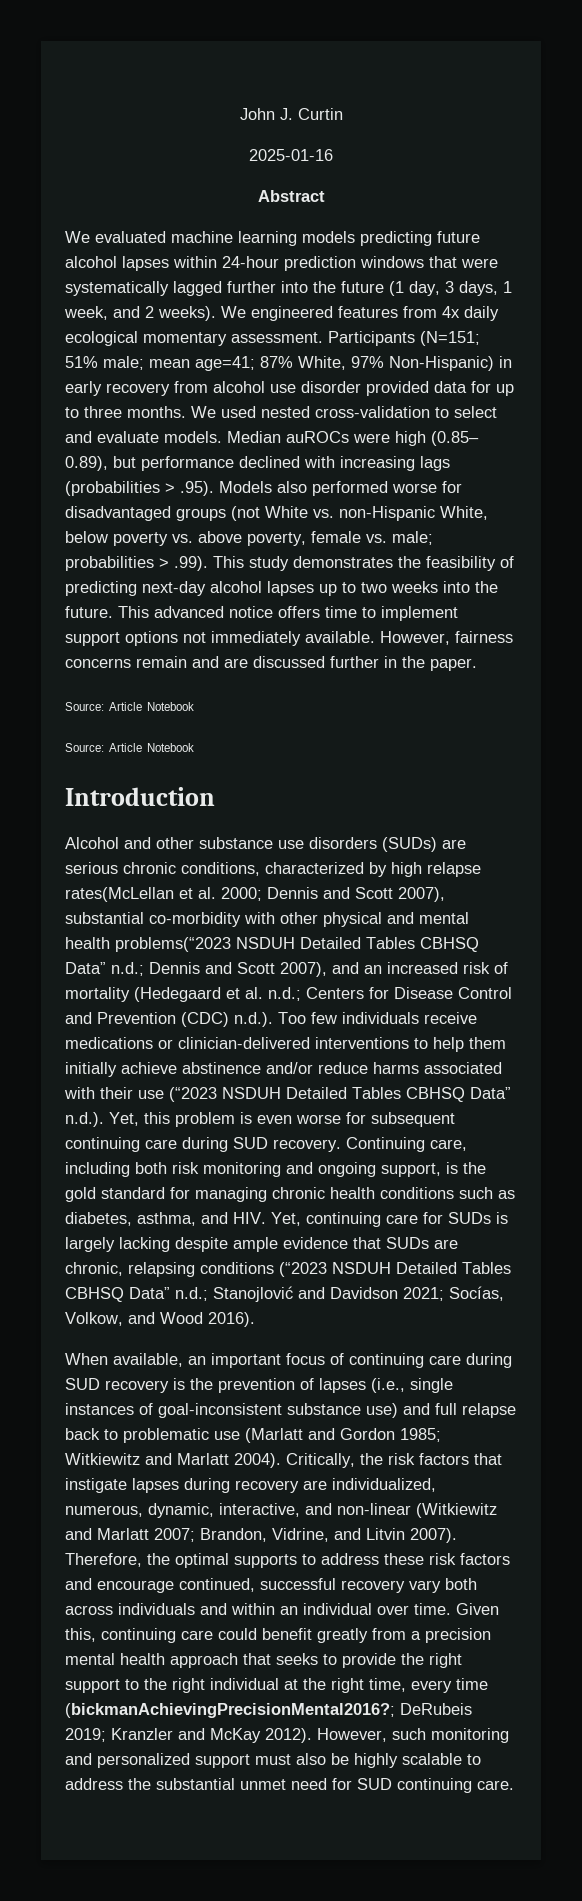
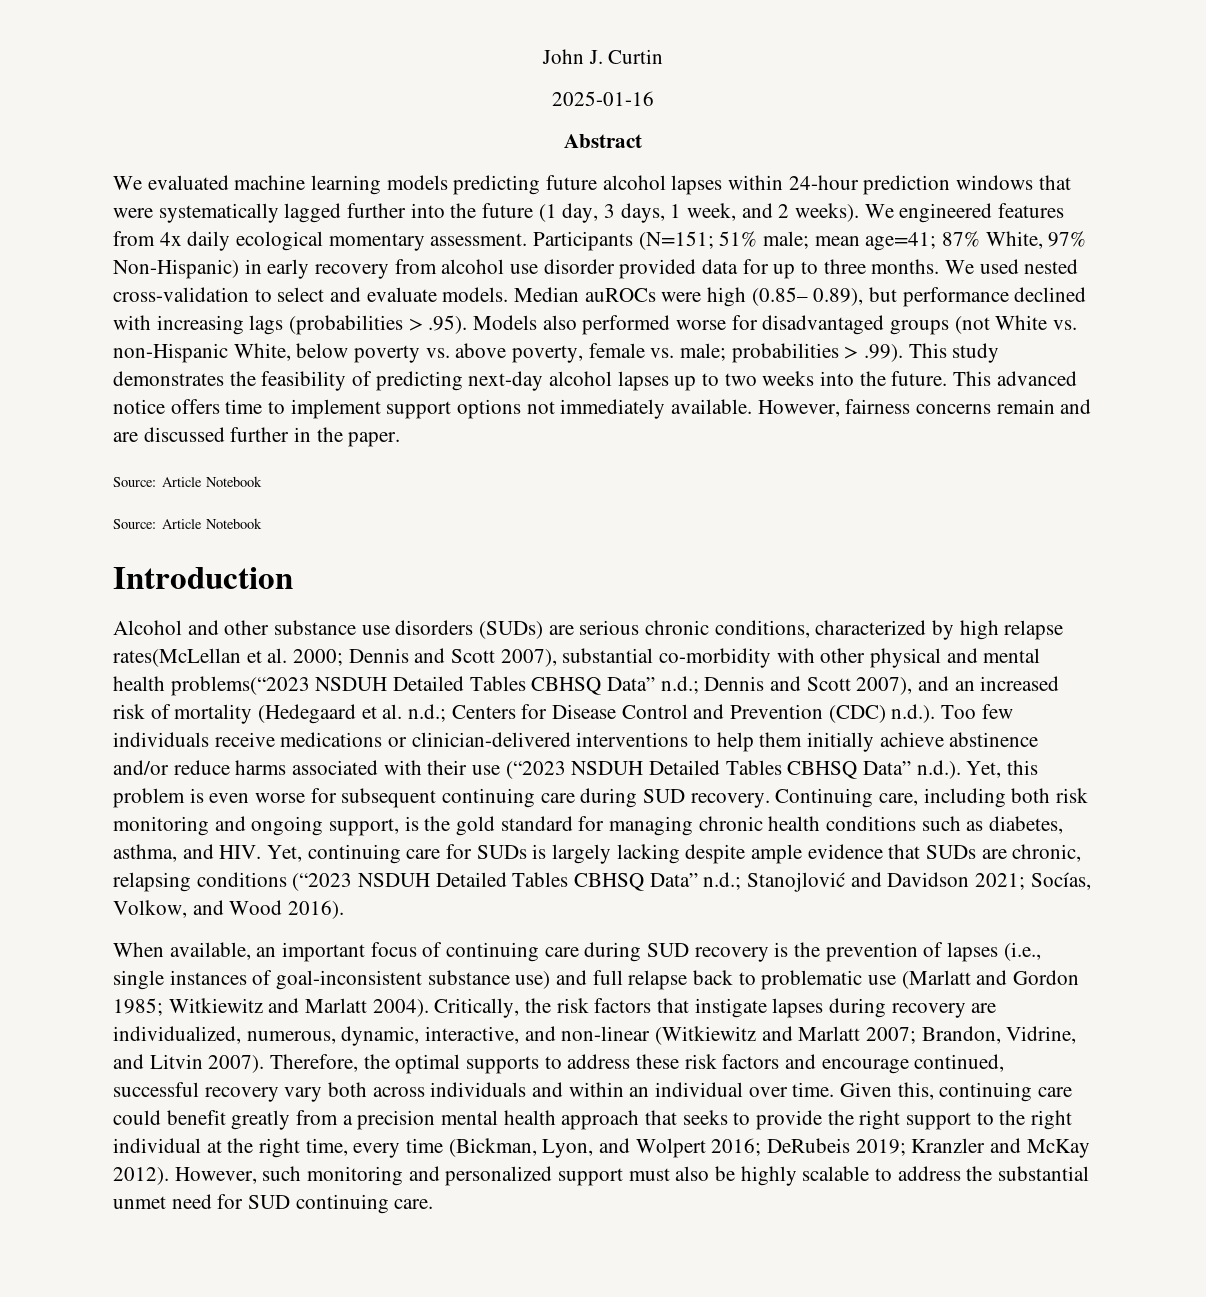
- Given this, continuing care could benefit greatly from a precision mental health approach that seeks to provide the right support to the right individual at the right time, every time (bickmanAchievingPrecisionMental2016?; DeRubeis 2019; Kranzler and McKay 2012).
+ Given this, continuing care could benefit greatly from a precision mental health approach that seeks to provide the right support to the right individual at the right time, every time (Bickman, Lyon, and Wolpert 2016; DeRubeis 2019; Kranzler and McKay 2012).

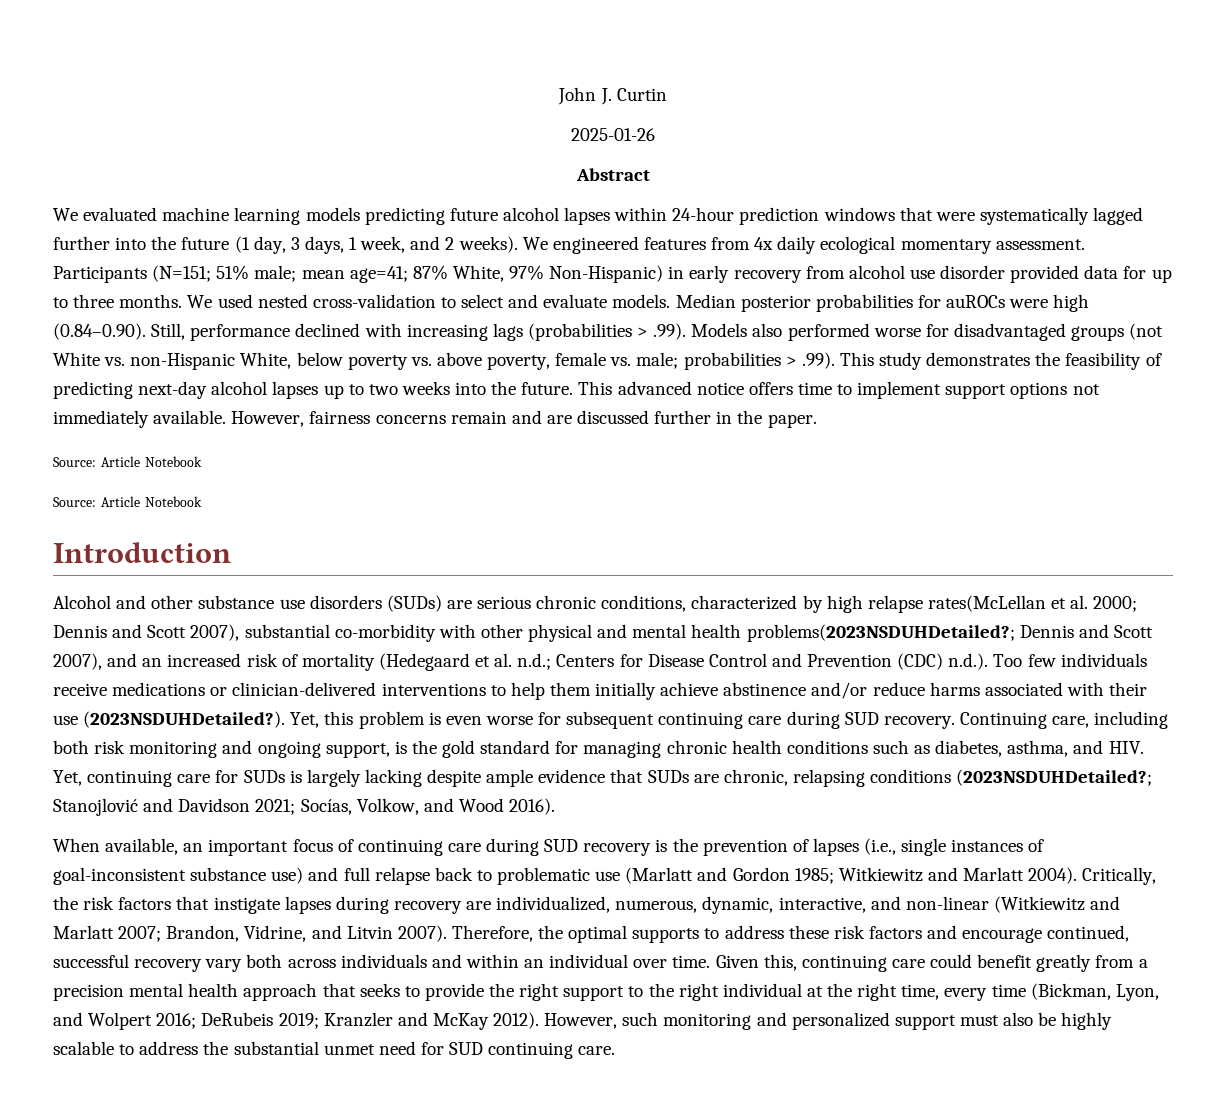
- 2025-01-16
+ 2025-01-26
- Median auROCs were high (0.85– 0.89), but performance declined with increasing lags (probabilities > .95). Models also performed worse for disadvantaged groups (not White vs. non-Hispanic White, below poverty vs. above poverty, female vs. male; probabilities > .99). This study demonstrates the feasibility of predicting next-day alcohol lapses up to two weeks into the future.
+ Median posterior probabilities for auROCs were high (0.84–0.90). Still, performance declined with increasing lags (probabilities > .99). Models also performed worse for disadvantaged groups (not White vs. non-Hispanic White, below poverty vs. above poverty, female vs. male; probabilities > .99). This study demonstrates the feasibility of predicting next-day alcohol lapses up to two weeks into the future.
- Dennis and Scott 2007), substantial co-morbidity with other physical and mental health problems(“2023 NSDUH Detailed Tables CBHSQ Data” n.d.;
+ Dennis and Scott 2007), substantial co-morbidity with other physical and mental health problems(2023NSDUHDetailed?;
- Centers for Disease Control and Prevention (CDC) n.d.). Too few individuals receive medications or clinician-delivered interventions to help them initially achieve abstinence and/or reduce harms associated with their use (“2023 NSDUH Detailed Tables CBHSQ Data” n.d.). Yet, this problem is even worse for subsequent continuing care during SUD recovery.
+ Centers for Disease Control and Prevention (CDC) n.d.). Too few individuals receive medications or clinician-delivered interventions to help them initially achieve abstinence and/or reduce harms associated with their use (2023NSDUHDetailed?). Yet, this problem is even worse for subsequent continuing care during SUD recovery.
- Continuing care, including both risk monitoring and ongoing support, is the gold standard for managing chronic health conditions such as diabetes, asthma, and HIV. Yet, continuing care for SUDs is largely lacking despite ample evidence that SUDs are chronic, relapsing conditions (“2023 NSDUH Detailed Tables CBHSQ Data” n.d.; Stanojlović and Davidson 2021; Socías, Volkow, and Wood 2016).
+ Continuing care, including both risk monitoring and ongoing support, is the gold standard for managing chronic health conditions such as diabetes, asthma, and HIV. Yet, continuing care for SUDs is largely lacking despite ample evidence that SUDs are chronic, relapsing conditions (2023NSDUHDetailed?; Stanojlović and Davidson 2021; Socías, Volkow, and Wood 2016).

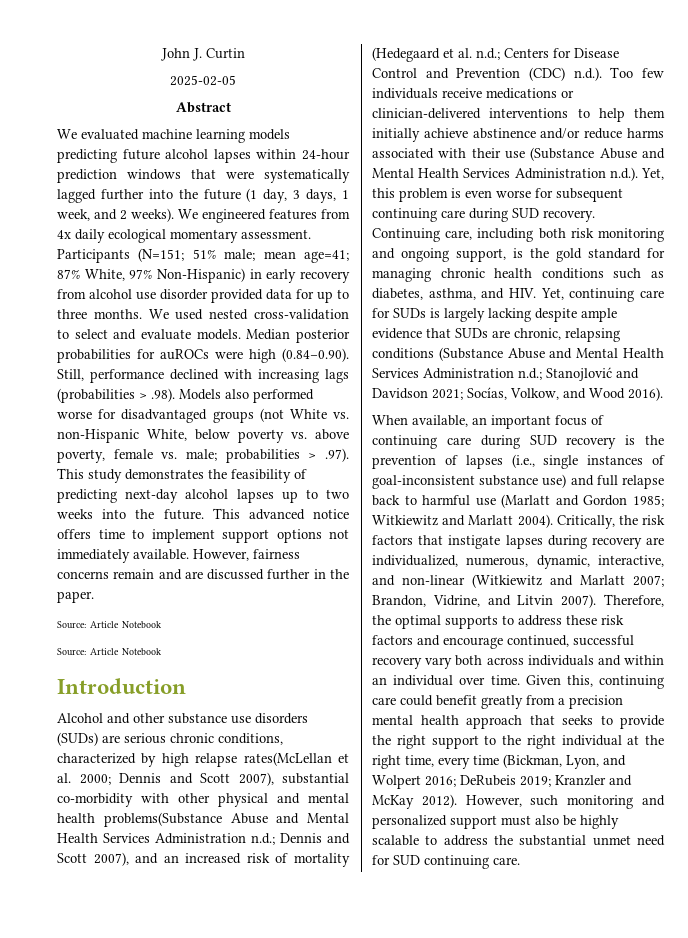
- 2025-01-26
+ 2025-02-05
- Median posterior probabilities for auROCs were high (0.84–0.90). Still, performance declined with increasing lags (probabilities > .99). Models also performed worse for disadvantaged groups (not White vs. non-Hispanic White, below poverty vs. above poverty, female vs. male; probabilities > .99). This study demonstrates the feasibility of predicting next-day alcohol lapses up to two weeks into the future.
+ Median posterior probabilities for auROCs were high (0.84–0.90). Still, performance declined with increasing lags (probabilities > .98). Models also performed worse for disadvantaged groups (not White vs. non-Hispanic White, below poverty vs. above poverty, female vs. male; probabilities > .97). This study demonstrates the feasibility of predicting next-day alcohol lapses up to two weeks into the future.
- Dennis and Scott 2007), substantial co-morbidity with other physical and mental health problems(2023NSDUHDetailed?;
+ Dennis and Scott 2007), substantial co-morbidity with other physical and mental health problems(Substance Abuse and Mental Health Services Administration n.d.;
- Centers for Disease Control and Prevention (CDC) n.d.). Too few individuals receive medications or clinician-delivered interventions to help them initially achieve abstinence and/or reduce harms associated with their use (2023NSDUHDetailed?). Yet, this problem is even worse for subsequent continuing care during SUD recovery.
+ Centers for Disease Control and Prevention (CDC) n.d.). Too few individuals receive medications or clinician-delivered interventions to help them initially achieve abstinence and/or reduce harms associated with their use (Substance Abuse and Mental Health Services Administration n.d.). Yet, this problem is even worse for subsequent continuing care during SUD recovery.
- Continuing care, including both risk monitoring and ongoing support, is the gold standard for managing chronic health conditions such as diabetes, asthma, and HIV. Yet, continuing care for SUDs is largely lacking despite ample evidence that SUDs are chronic, relapsing conditions (2023NSDUHDetailed?; Stanojlović and Davidson 2021; Socías, Volkow, and Wood 2016).
+ Continuing care, including both risk monitoring and ongoing support, is the gold standard for managing chronic health conditions such as diabetes, asthma, and HIV. Yet, continuing care for SUDs is largely lacking despite ample evidence that SUDs are chronic, relapsing conditions (Substance Abuse and Mental Health Services Administration n.d.; Stanojlović and Davidson 2021; Socías, Volkow, and Wood 2016).
- When available, an important focus of continuing care during SUD recovery is the prevention of lapses (i.e., single instances of goal-inconsistent substance use) and full relapse back to problematic use (Marlatt and Gordon 1985; Witkiewitz and Marlatt 2004).
+ When available, an important focus of continuing care during SUD recovery is the prevention of lapses (i.e., single instances of goal-inconsistent substance use) and full relapse back to harmful use (Marlatt and Gordon 1985; Witkiewitz and Marlatt 2004).

